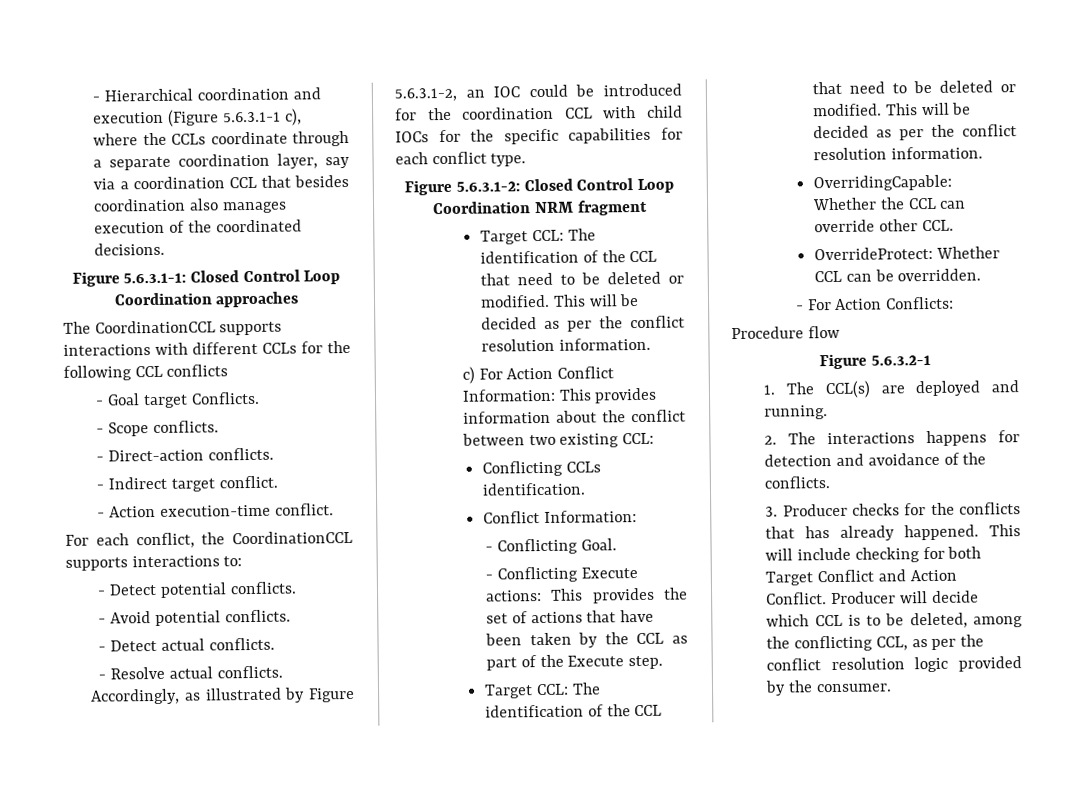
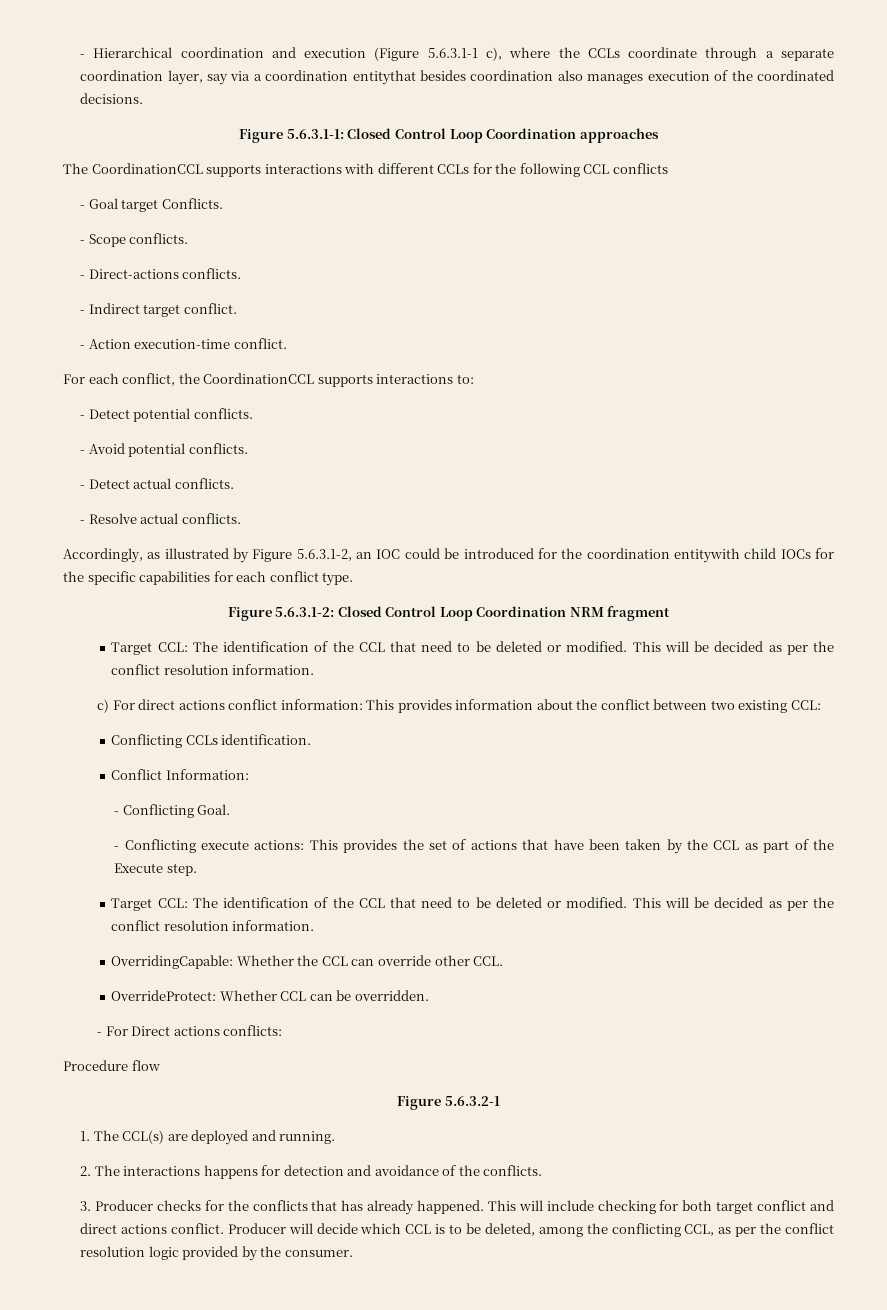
- - Hierarchical coordination and execution (Figure 5.6.3.1-1 c), where the CCLs coordinate through a separate coordination layer, say via a coordination CCL that besides coordination also manages execution of the coordinated decisions.
+ - Hierarchical coordination and execution (Figure 5.6.3.1-1 c), where the CCLs coordinate through a separate coordination layer, say via a coordination entitythat besides coordination also manages execution of the coordinated decisions.
- - Direct-action conflicts.
+ - Direct-actions conflicts.
- Accordingly, as illustrated by Figure 5.6.3.1-2, an IOC could be introduced for the coordination CCL with child IOCs for the specific capabilities for each conflict type.
+ Accordingly, as illustrated by Figure 5.6.3.1-2, an IOC could be introduced for the coordination entitywith child IOCs for the specific capabilities for each conflict type.
- c) For Action Conflict Information: This provides information about the conflict between two existing CCL:
+ c) For direct actions conflict information: This provides information about the conflict between two existing CCL:
- - Conflicting Execute actions: This provides the set of actions that have been taken by the CCL as part of the Execute step.
+ - Conflicting execute actions: This provides the set of actions that have been taken by the CCL as part of the Execute step.
- - For Action Conflicts:
+ - For Direct actions conflicts:
- This will include checking for both Target Conflict and Action Conflict.
+ This will include checking for both target conflict and direct actions conflict.

